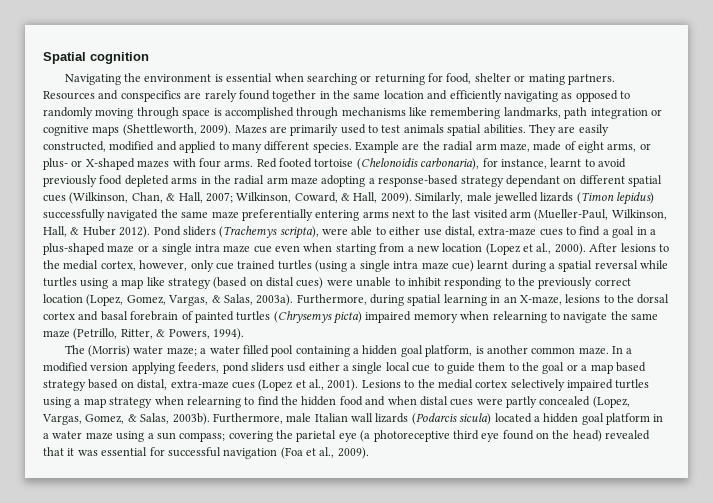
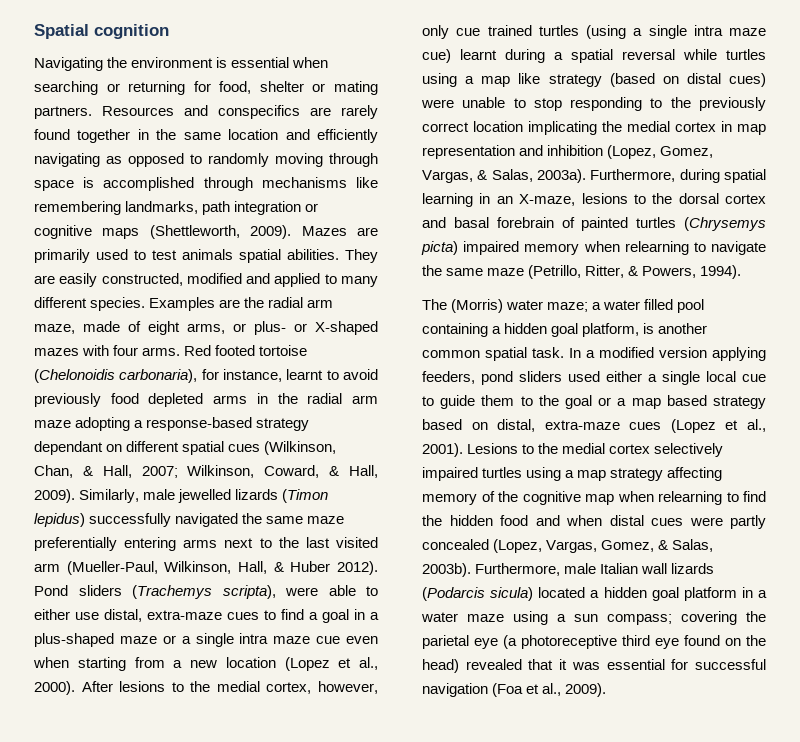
- Example are the radial arm maze, made of eight arms, or plus- or X-shaped mazes with four arms.
+ Examples are the radial arm maze, made of eight arms, or plus- or X-shaped mazes with four arms.
- After lesions to the medial cortex, however, only cue trained turtles (using a single intra maze cue) learnt during a spatial reversal while turtles using a map like strategy (based on distal cues) were unable to inhibit responding to the previously correct location (Lopez, Gomez, Vargas, & Salas, 2003a).
+ After lesions to the medial cortex, however, only cue trained turtles (using a single intra maze cue) learnt during a spatial reversal while turtles using a map like strategy (based on distal cues) were unable to stop responding to the previously correct location implicating the medial cortex in map representation and inhibition (Lopez, Gomez, Vargas, & Salas, 2003a).
- The (Morris) water maze; a water filled pool containing a hidden goal platform, is another common maze.
+ The (Morris) water maze; a water filled pool containing a hidden goal platform, is another common spatial task.
- In a modified version applying feeders, pond sliders usd either a single local cue to guide them to the goal or a map based strategy based on distal, extra-maze cues (Lopez et al., 2001).
+ In a modified version applying feeders, pond sliders used either a single local cue to guide them to the goal or a map based strategy based on distal, extra-maze cues (Lopez et al., 2001).
- Lesions to the medial cortex selectively impaired turtles using a map strategy when relearning to find the hidden food and when distal cues were partly concealed (Lopez, Vargas, Gomez, & Salas, 2003b).
+ Lesions to the medial cortex selectively impaired turtles using a map strategy affecting memory of the cognitive map when relearning to find the hidden food and when distal cues were partly concealed (Lopez, Vargas, Gomez, & Salas, 2003b).

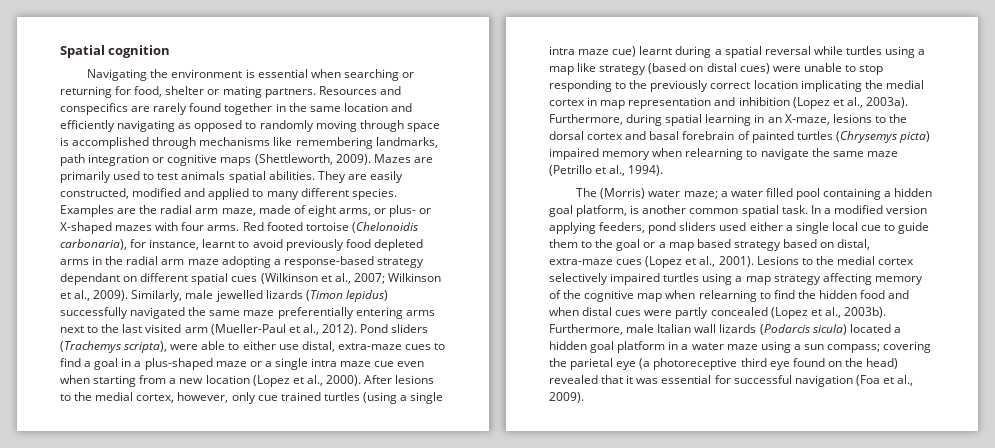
- Red footed tortoise (Chelonoidis carbonaria), for instance, learnt to avoid previously food depleted arms in the radial arm maze adopting a response-based strategy dependant on different spatial cues (Wilkinson, Chan, & Hall, 2007; Wilkinson, Coward, & Hall, 2009).
+ Red footed tortoise (Chelonoidis carbonaria), for instance, learnt to avoid previously food depleted arms in the radial arm maze adopting a response-based strategy dependant on different spatial cues (Wilkinson et al., 2007; Wilkinson et al., 2009).
- Similarly, male jewelled lizards (Timon lepidus) successfully navigated the same maze preferentially entering arms next to the last visited arm (Mueller-Paul, Wilkinson, Hall, & Huber 2012).
+ Similarly, male jewelled lizards (Timon lepidus) successfully navigated the same maze preferentially entering arms next to the last visited arm (Mueller-Paul et al., 2012).
- After lesions to the medial cortex, however, only cue trained turtles (using a single intra maze cue) learnt during a spatial reversal while turtles using a map like strategy (based on distal cues) were unable to stop responding to the previously correct location implicating the medial cortex in map representation and inhibition (Lopez, Gomez, Vargas, & Salas, 2003a).
+ After lesions to the medial cortex, however, only cue trained turtles (using a single intra maze cue) learnt during a spatial reversal while turtles using a map like strategy (based on distal cues) were unable to stop responding to the previously correct location implicating the medial cortex in map representation and inhibition (Lopez et al., 2003a).
- Furthermore, during spatial learning in an X-maze, lesions to the dorsal cortex and basal forebrain of painted turtles (Chrysemys picta) impaired memory when relearning to navigate the same maze (Petrillo, Ritter, & Powers, 1994).
+ Furthermore, during spatial learning in an X-maze, lesions to the dorsal cortex and basal forebrain of painted turtles (Chrysemys picta) impaired memory when relearning to navigate the same maze (Petrillo et al., 1994).
- Lesions to the medial cortex selectively impaired turtles using a map strategy affecting memory of the cognitive map when relearning to find the hidden food and when distal cues were partly concealed (Lopez, Vargas, Gomez, & Salas, 2003b).
+ Lesions to the medial cortex selectively impaired turtles using a map strategy affecting memory of the cognitive map when relearning to find the hidden food and when distal cues were partly concealed (Lopez et al., 2003b).

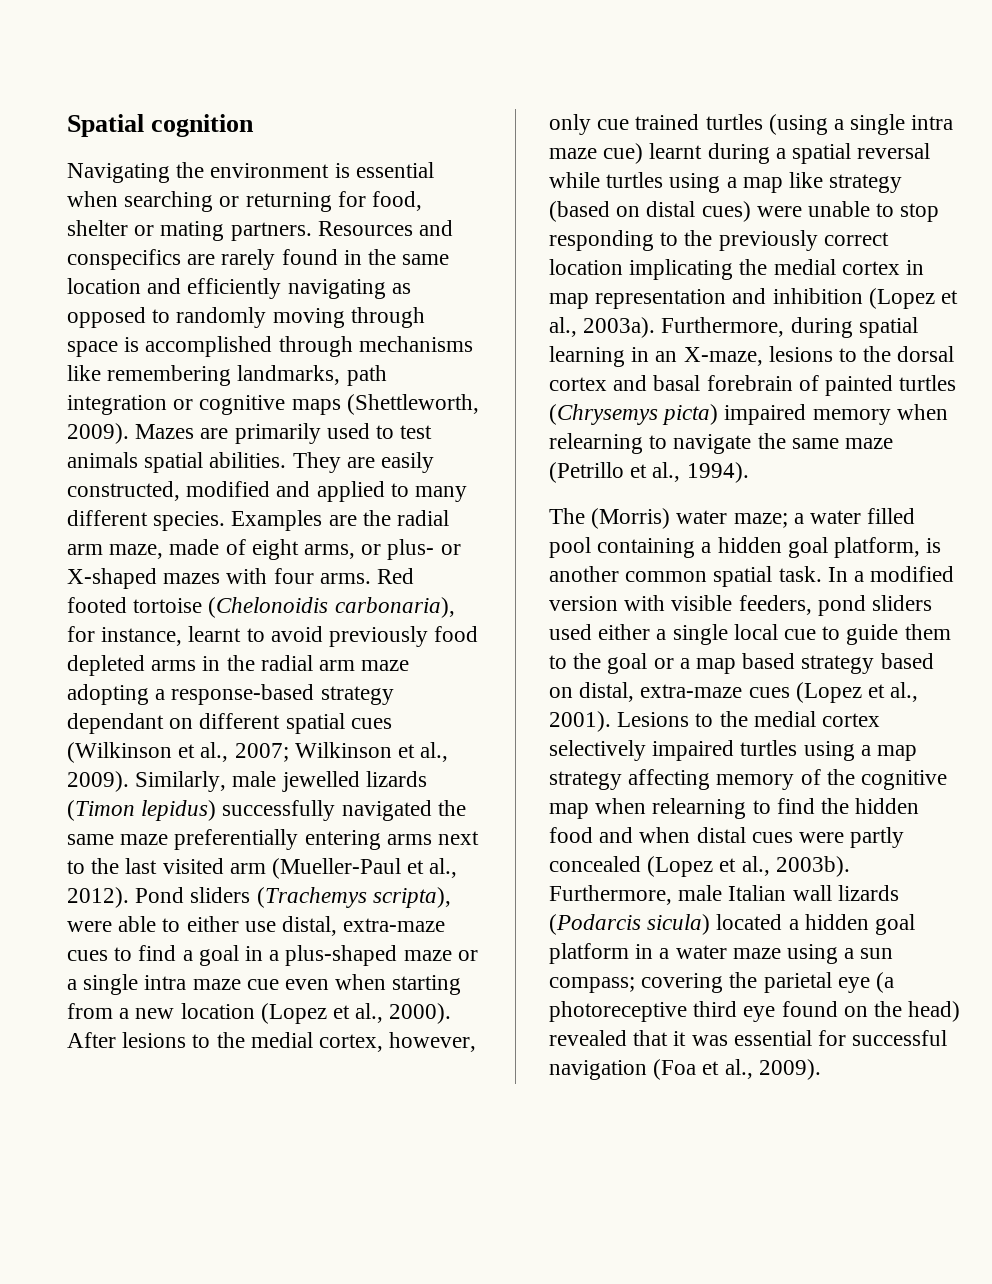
- Resources and conspecifics are rarely found together in the same location and efficiently navigating as opposed to randomly moving through space is accomplished through mechanisms like remembering landmarks, path integration or cognitive maps (Shettleworth, 2009).
+ Resources and conspecifics are rarely found in the same location and efficiently navigating as opposed to randomly moving through space is accomplished through mechanisms like remembering landmarks, path integration or cognitive maps (Shettleworth, 2009).
- In a modified version applying feeders, pond sliders used either a single local cue to guide them to the goal or a map based strategy based on distal, extra-maze cues (Lopez et al., 2001).
+ In a modified version with visible feeders, pond sliders used either a single local cue to guide them to the goal or a map based strategy based on distal, extra-maze cues (Lopez et al., 2001).

